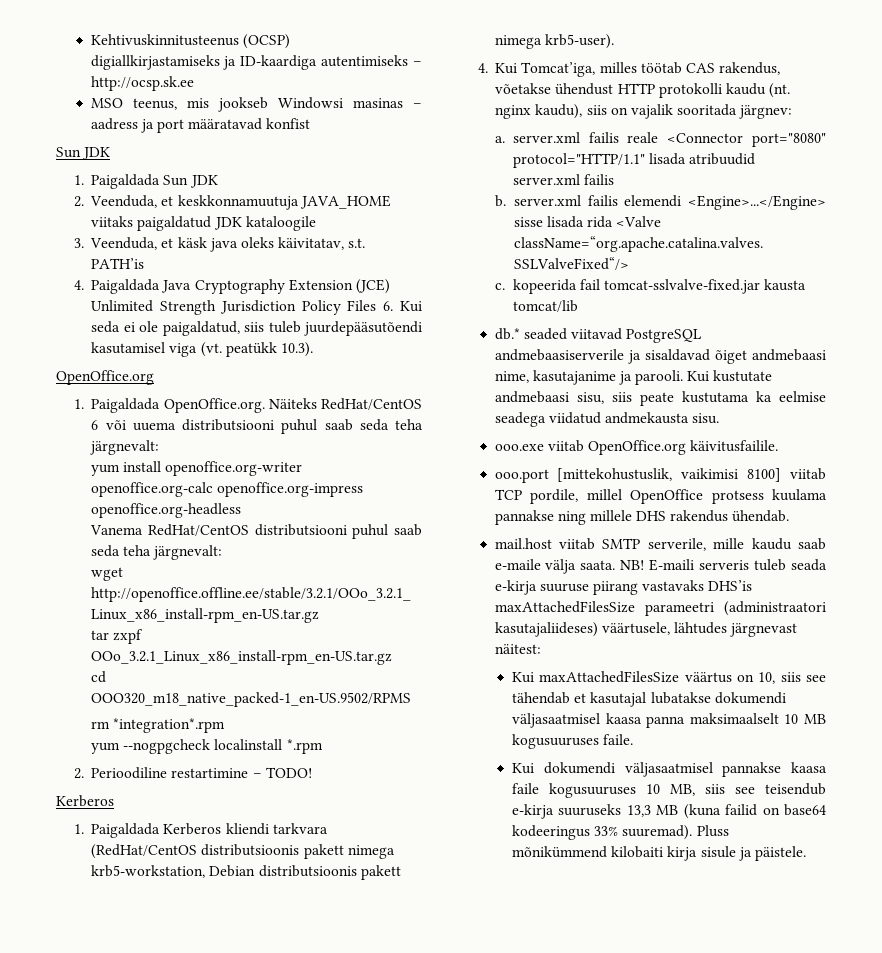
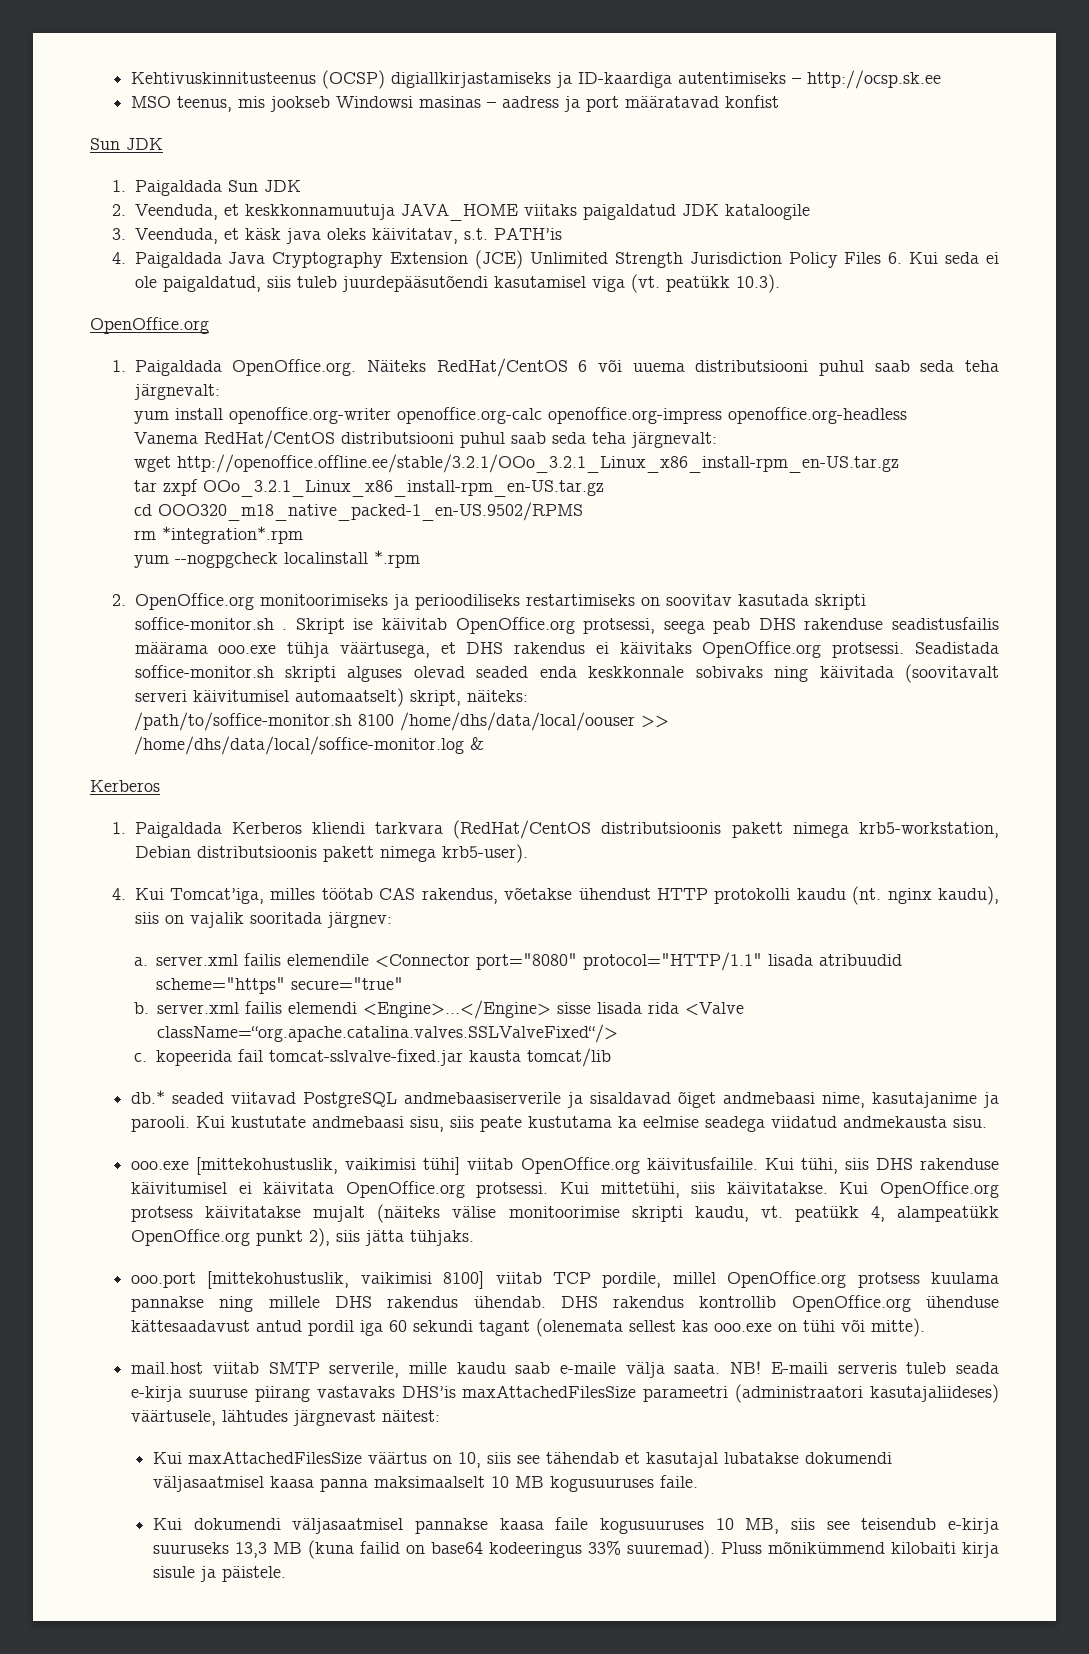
- 2. Perioodiline restartimine – TODO!
+ 2. OpenOffice.org monitoorimiseks ja perioodiliseks restartimiseks on soovitav kasutada skripti soffice-monitor.sh . Skript ise käivitab OpenOffice.org protsessi, seega peab DHS rakenduse seadistusfailis määrama ooo.exe tühja väärtusega, et DHS rakendus ei käivitaks OpenOffice.org protsessi. Seadistada soffice-monitor.sh skripti alguses olevad seaded enda keskkonnale sobivaks ning käivitada (soovitavalt serveri käivitumisel automaatselt) skript, näiteks:
+ /path/to/soffice-monitor.sh 8100 /home/dhs/data/local/oouser >> /home/dhs/data/local/soffice-monitor.log &
- a. server.xml failis reale <Connector port="8080" protocol="HTTP/1.1" lisada atribuudid server.xml failis
+ a. server.xml failis elemendile <Connector port="8080" protocol="HTTP/1.1" lisada atribuudid scheme="https" secure="true"
- ooo.exe viitab OpenOffice.org käivitusfailile.
+ ooo.exe [mittekohustuslik, vaikimisi tühi] viitab OpenOffice.org käivitusfailile. Kui tühi, siis DHS rakenduse käivitumisel ei käivitata OpenOffice.org protsessi. Kui mittetühi, siis käivitatakse. Kui OpenOffice.org protsess käivitatakse mujalt (näiteks välise monitoorimise skripti kaudu, vt. peatükk 4, alampeatükk OpenOffice.org punkt 2), siis jätta tühjaks.
- ooo.port [mittekohustuslik, vaikimisi 8100] viitab TCP pordile, millel OpenOffice protsess kuulama pannakse ning millele DHS rakendus ühendab.
+ ooo.port [mittekohustuslik, vaikimisi 8100] viitab TCP pordile, millel OpenOffice.org protsess kuulama pannakse ning millele DHS rakendus ühendab. DHS rakendus kontrollib OpenOffice.org ühenduse kättesaadavust antud pordil iga 60 sekundi tagant (olenemata sellest kas ooo.exe on tühi või mitte).

